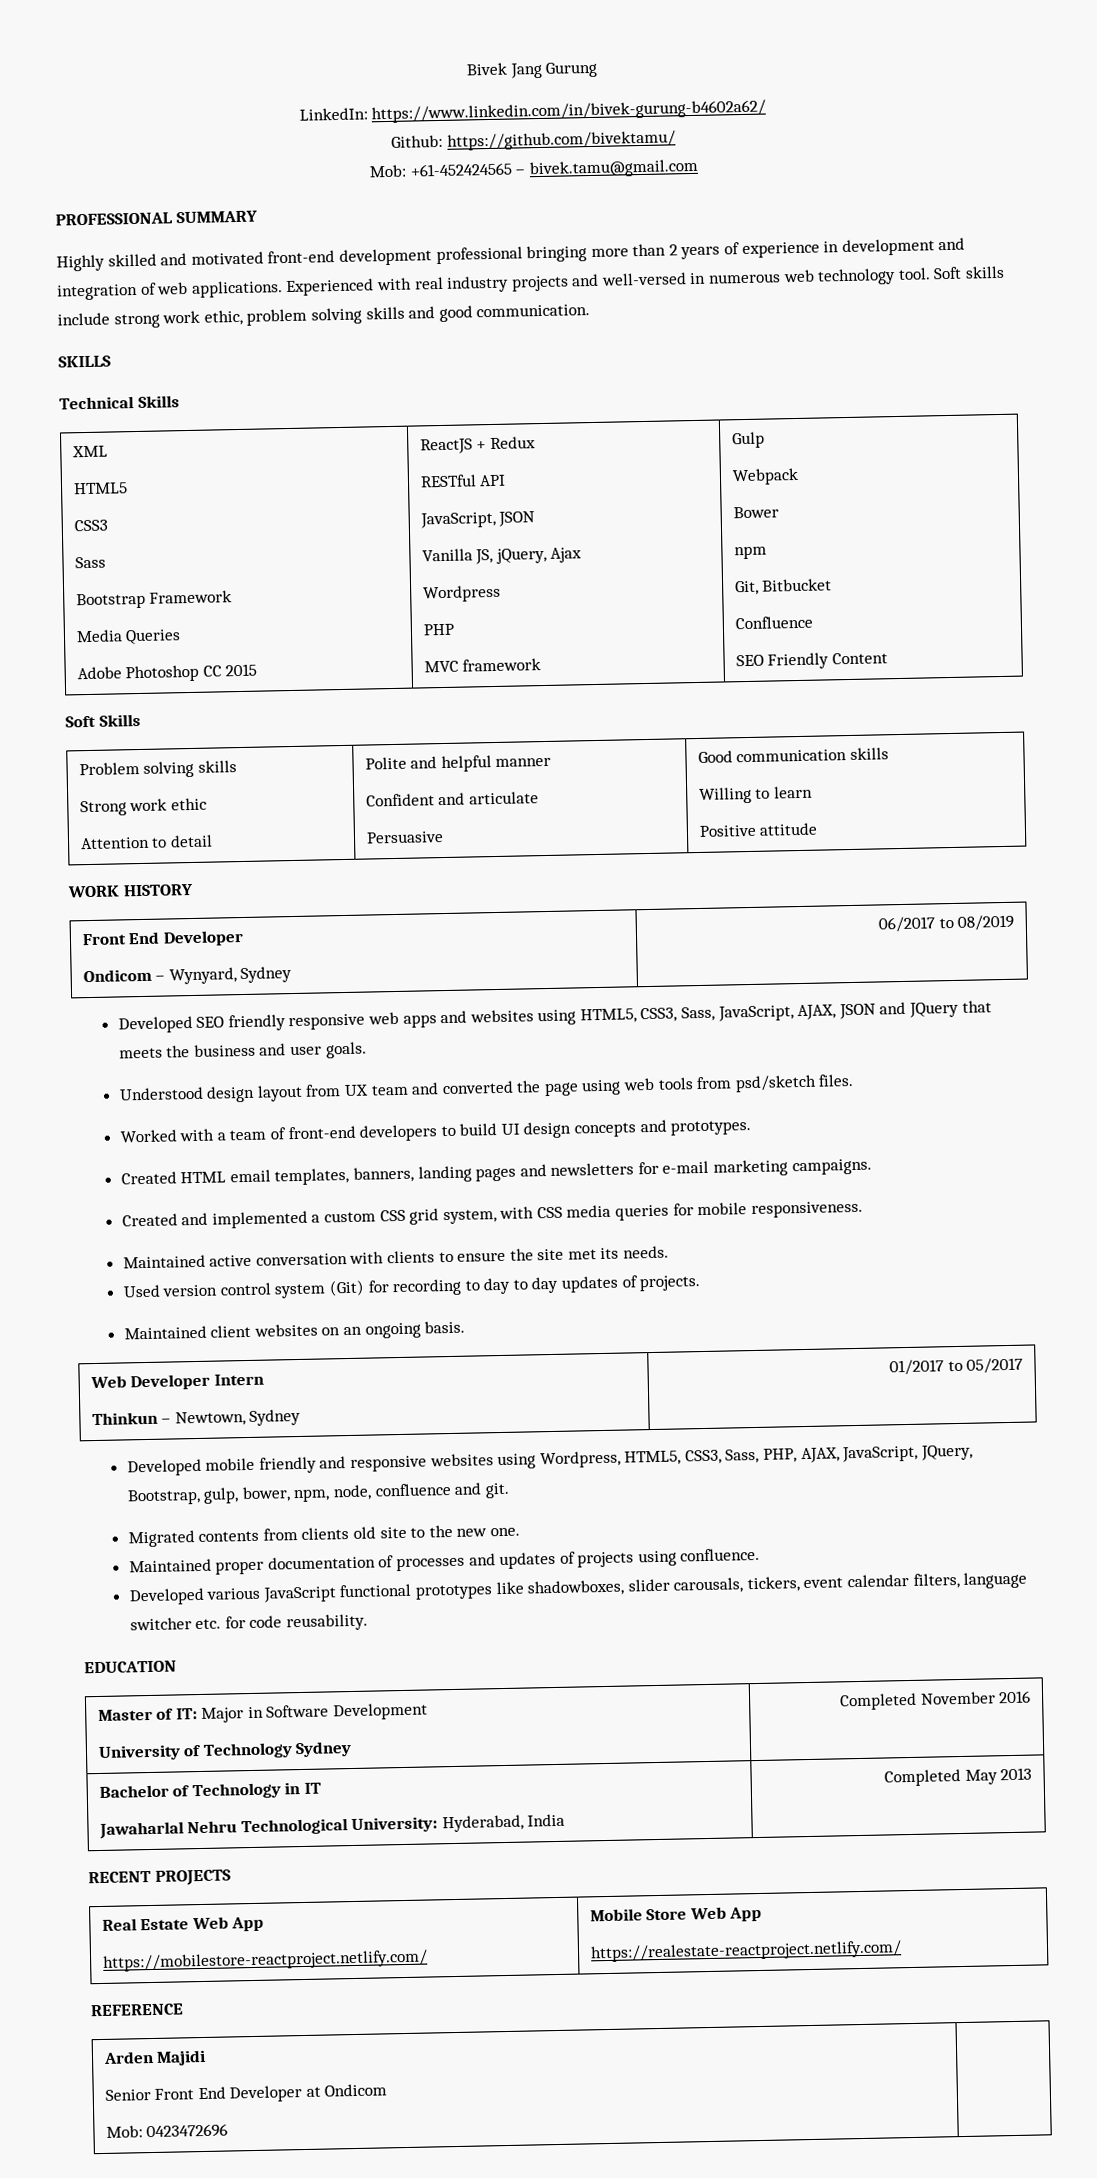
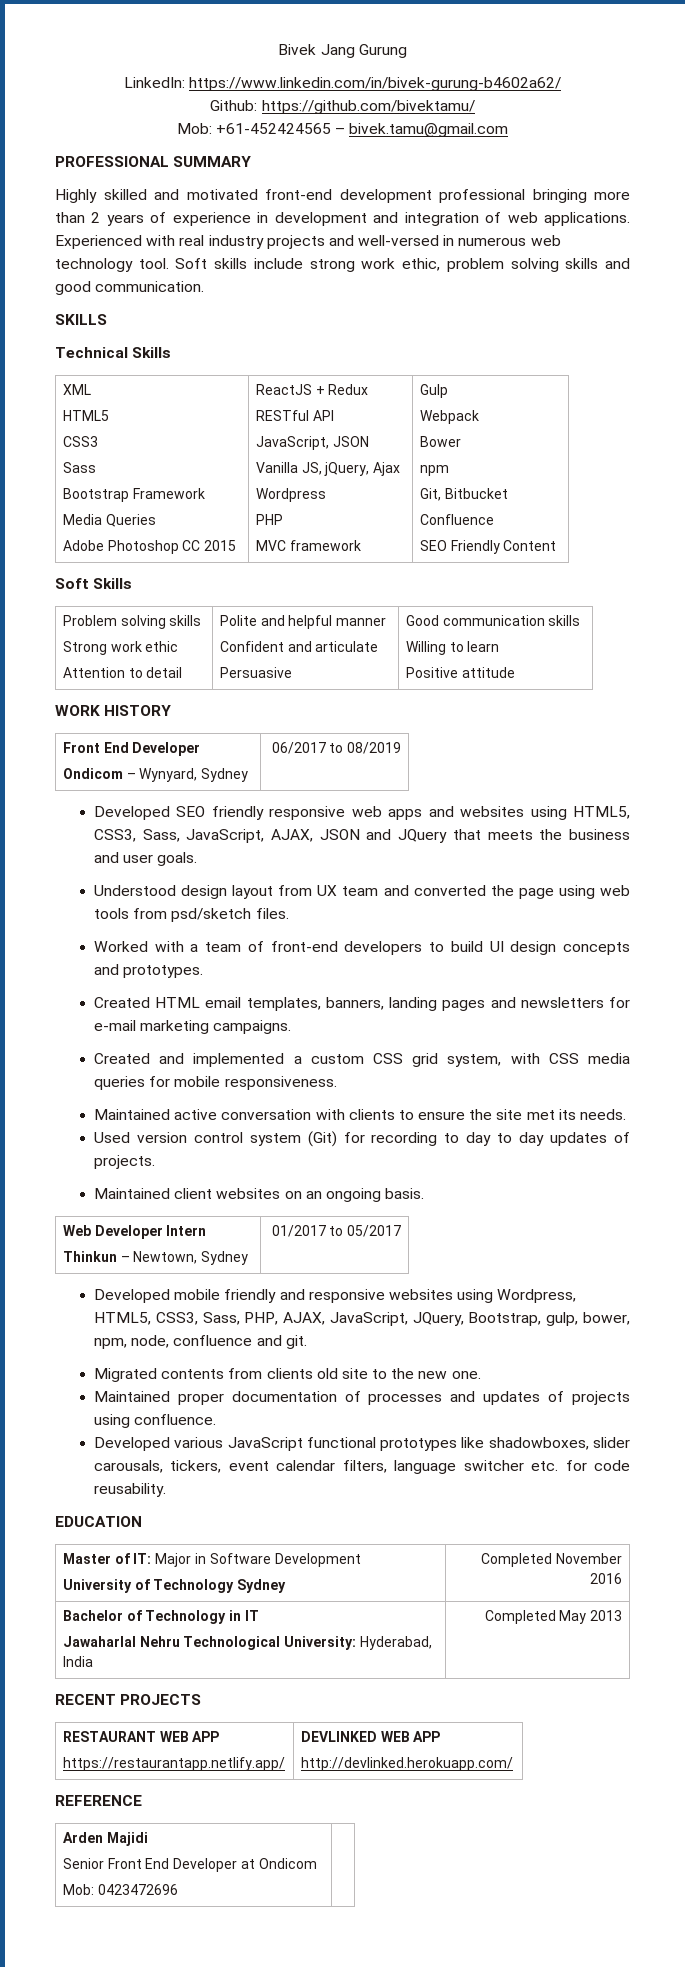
- Real Estate Web App
- https://mobilestore-reactproject.netlify.com/ | Mobile Store Web App
- https://realestate-reactproject.netlify.com/
+ RESTAURANT WEB APP
+ https://restaurantapp.netlify.app/ | DEVLINKED WEB APP
+ http://devlinked.herokuapp.com/

